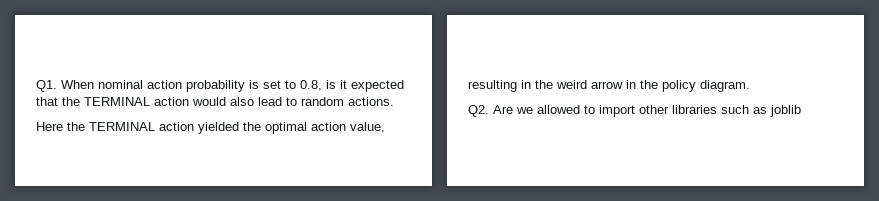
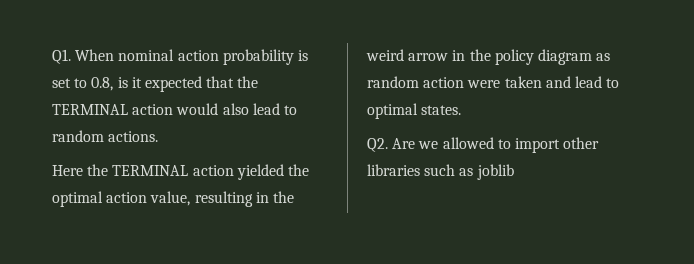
- Here the TERMINAL action yielded the optimal action value, resulting in the weird arrow in the policy diagram.
+ Here the TERMINAL action yielded the optimal action value, resulting in the weird arrow in the policy diagram as random action were taken and lead to optimal states.

